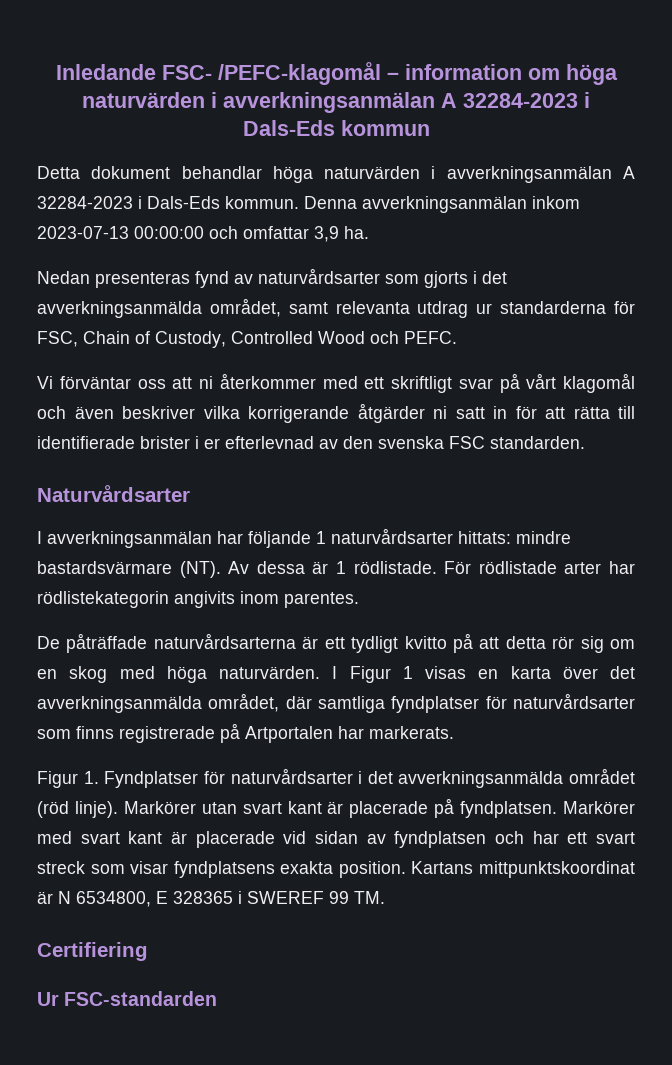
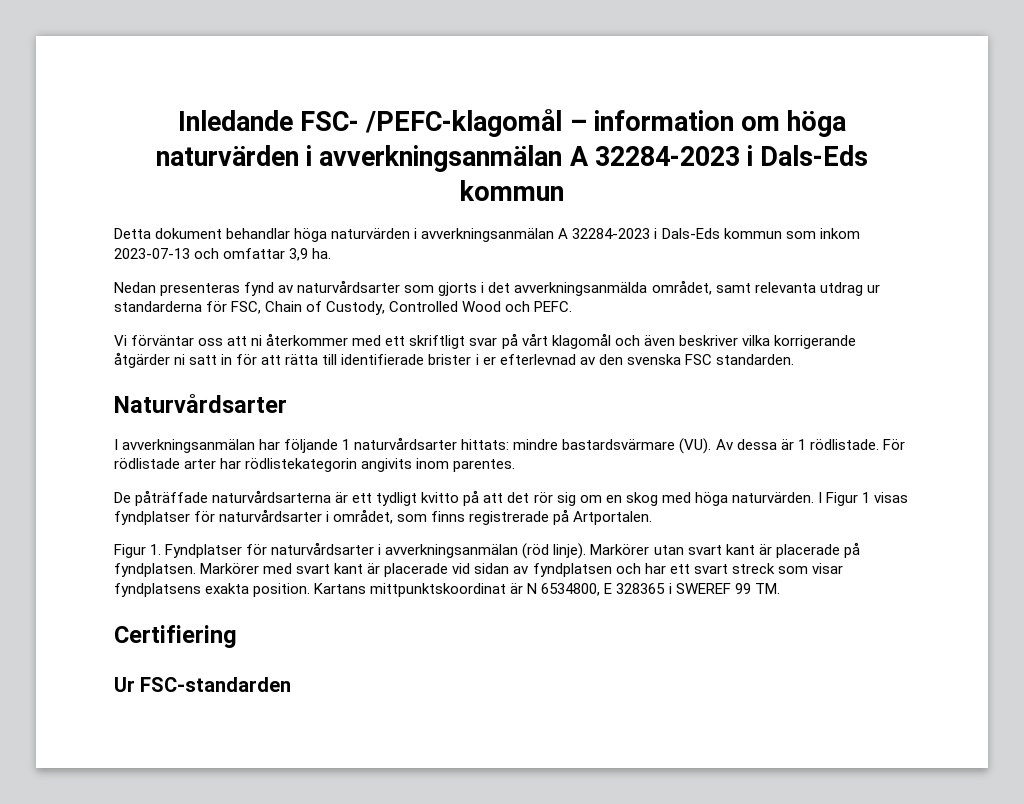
- Detta dokument behandlar höga naturvärden i avverkningsanmälan A 32284-2023 i Dals-Eds kommun. Denna avverkningsanmälan inkom 2023-07-13 00:00:00 och omfattar 3,9 ha.
+ Detta dokument behandlar höga naturvärden i avverkningsanmälan A 32284-2023 i Dals-Eds kommun som inkom 2023-07-13 och omfattar 3,9 ha.
- I avverkningsanmälan har följande 1 naturvårdsarter hittats: mindre bastardsvärmare (NT). Av dessa är 1 rödlistade.
+ I avverkningsanmälan har följande 1 naturvårdsarter hittats: mindre bastardsvärmare (VU). Av dessa är 1 rödlistade.
- De påträffade naturvårdsarterna är ett tydligt kvitto på att detta rör sig om en skog med höga naturvärden.
+ De påträffade naturvårdsarterna är ett tydligt kvitto på att det rör sig om en skog med höga naturvärden.
- I Figur 1 visas en karta över det avverkningsanmälda området, där samtliga fyndplatser för naturvårdsarter som finns registrerade på Artportalen har markerats.
+ I Figur 1 visas fyndplatser för naturvårdsarter i området, som finns registrerade på Artportalen.
- Figur 1. Fyndplatser för naturvårdsarter i det avverkningsanmälda området (röd linje).
+ Figur 1. Fyndplatser för naturvårdsarter i avverkningsanmälan (röd linje).

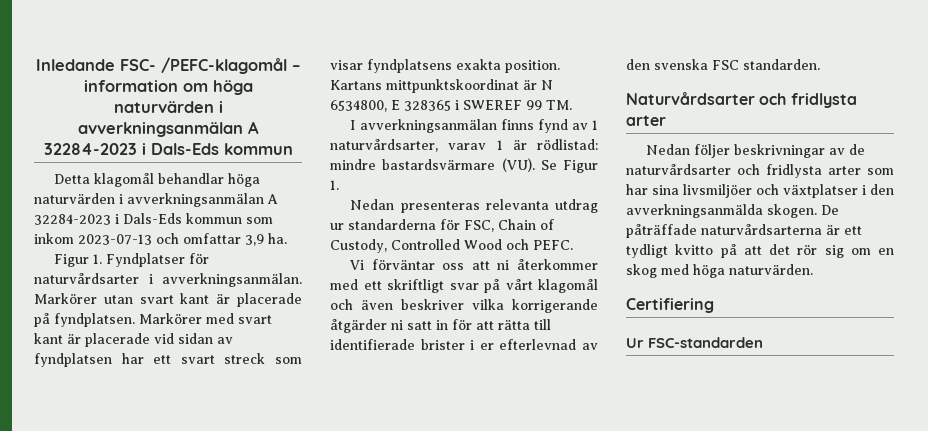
- Detta dokument behandlar höga naturvärden i avverkningsanmälan A 32284-2023 i Dals-Eds kommun som inkom 2023-07-13 och omfattar 3,9 ha.
+ Detta klagomål behandlar höga naturvärden i avverkningsanmälan A 32284-2023 i Dals-Eds kommun som inkom 2023-07-13 och omfattar 3,9 ha.
- Nedan presenteras fynd av naturvårdsarter som gjorts i det avverkningsanmälda området, samt relevanta utdrag ur standarderna för FSC, Chain of Custody, Controlled Wood och PEFC.
+ Figur 1. Fyndplatser för naturvårdsarter i avverkningsanmälan. Markörer utan svart kant är placerade på fyndplatsen. Markörer med svart kant är placerade vid sidan av fyndplatsen har ett svart streck som visar fyndplatsens exakta position. Kartans mittpunktskoordinat är N 6534800, E 328365 i SWEREF 99 TM.
+ I avverkningsanmälan finns fynd av 1 naturvårdsarter, varav 1 är rödlistad: mindre bastardsvärmare (VU). Se Figur 1.
+ Nedan presenteras relevanta utdrag ur standarderna för FSC, Chain of Custody, Controlled Wood och PEFC.
- Naturvårdsarter
- I avverkningsanmälan har följande 1 naturvårdsarter hittats: mindre bastardsvärmare (VU). Av dessa är 1 rödlistade. För rödlistade arter har rödlistekategorin angivits inom parentes.
- De påträffade naturvårdsarterna är ett tydligt kvitto på att det rör sig om en skog med höga naturvärden. I Figur 1 visas fyndplatser för naturvårdsarter i området, som finns registrerade på Artportalen.
- Figur 1. Fyndplatser för naturvårdsarter i avverkningsanmälan (röd linje). Markörer utan svart kant är placerade på fyndplatsen. Markörer med svart kant är placerade vid sidan av fyndplatsen och har ett svart streck som visar fyndplatsens exakta position. Kartans mittpunktskoordinat är N 6534800, E 328365 i SWEREF 99 TM.
+ Naturvårdsarter och fridlysta arter
+ Nedan följer beskrivningar av de naturvårdsarter och fridlysta arter som har sina livsmiljöer och växtplatser i den avverkningsanmälda skogen. De påträffade naturvårdsarterna är ett tydligt kvitto på att det rör sig om en skog med höga naturvärden.

